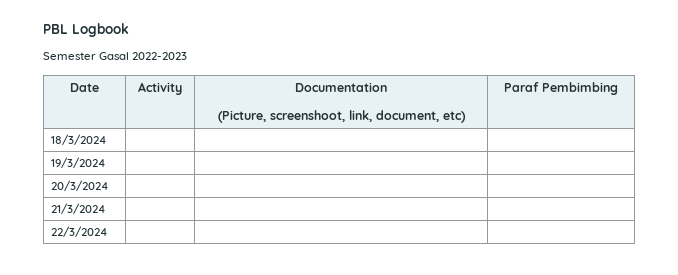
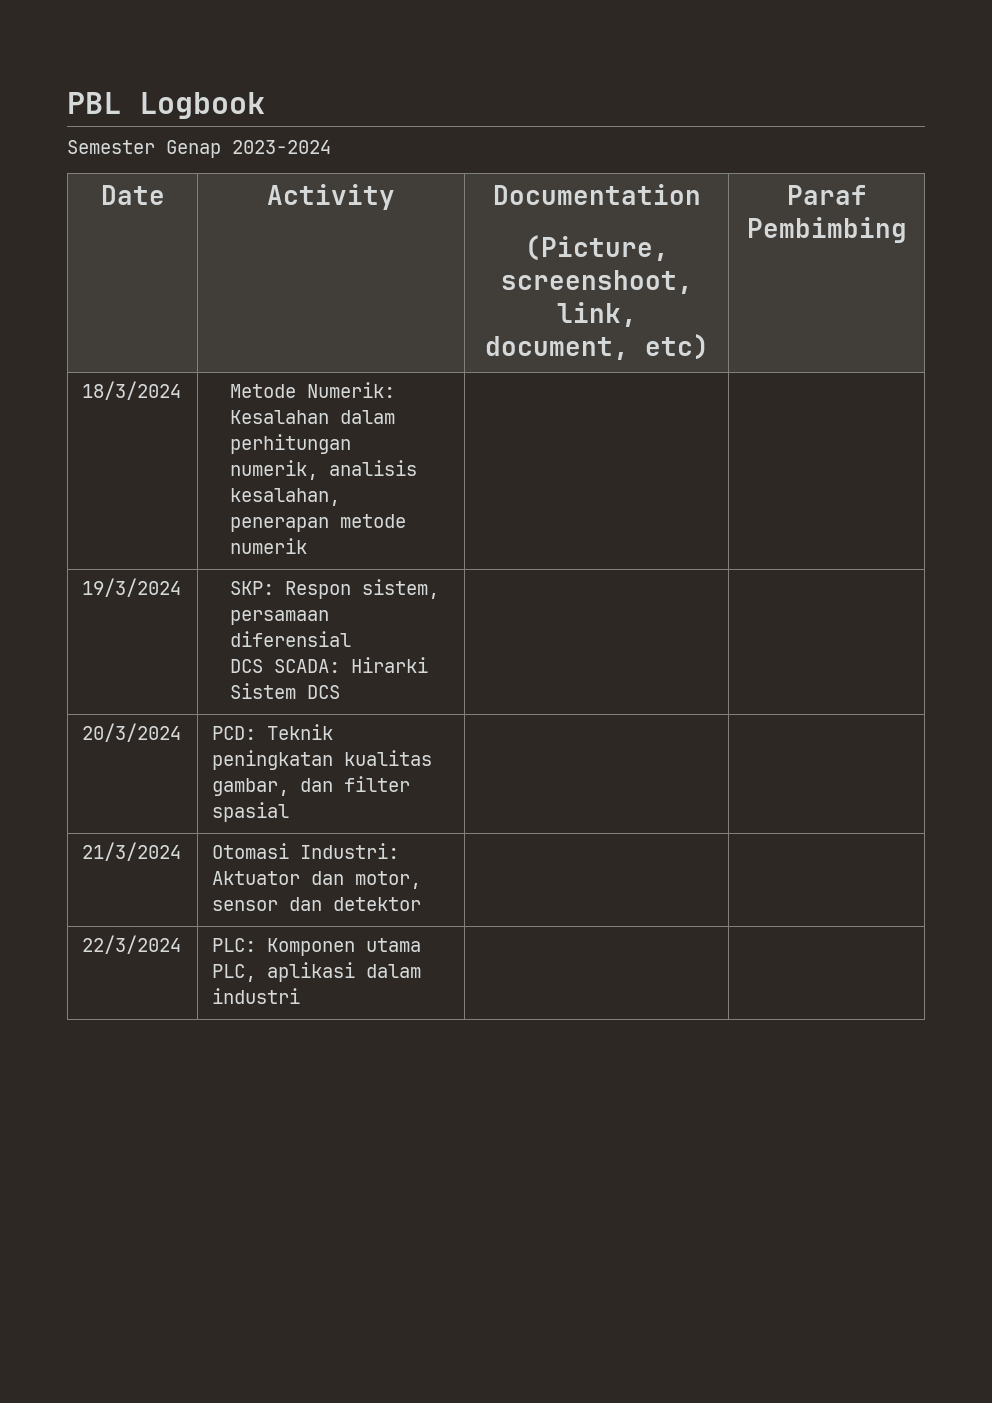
- Semester Gasal 2022-2023
+ Semester Genap 2023-2024
- 18/3/2024 | | |
- 19/3/2024 | | |
- 20/3/2024 | | |
- 21/3/2024 | | |
- 22/3/2024 | | |
+ 18/3/2024 | Metode Numerik: Kesalahan dalam perhitungan numerik, analisis kesalahan, penerapan metode numerik | |
+ 19/3/2024 | SKP: Respon sistem, persamaan diferensial
+ DCS SCADA: Hirarki Sistem DCS | |
+ 20/3/2024 | PCD: Teknik peningkatan kualitas gambar, dan filter spasial | |
+ 21/3/2024 | Otomasi Industri: Aktuator dan motor, sensor dan detektor | |
+ 22/3/2024 | PLC: Komponen utama PLC, aplikasi dalam industri | |

